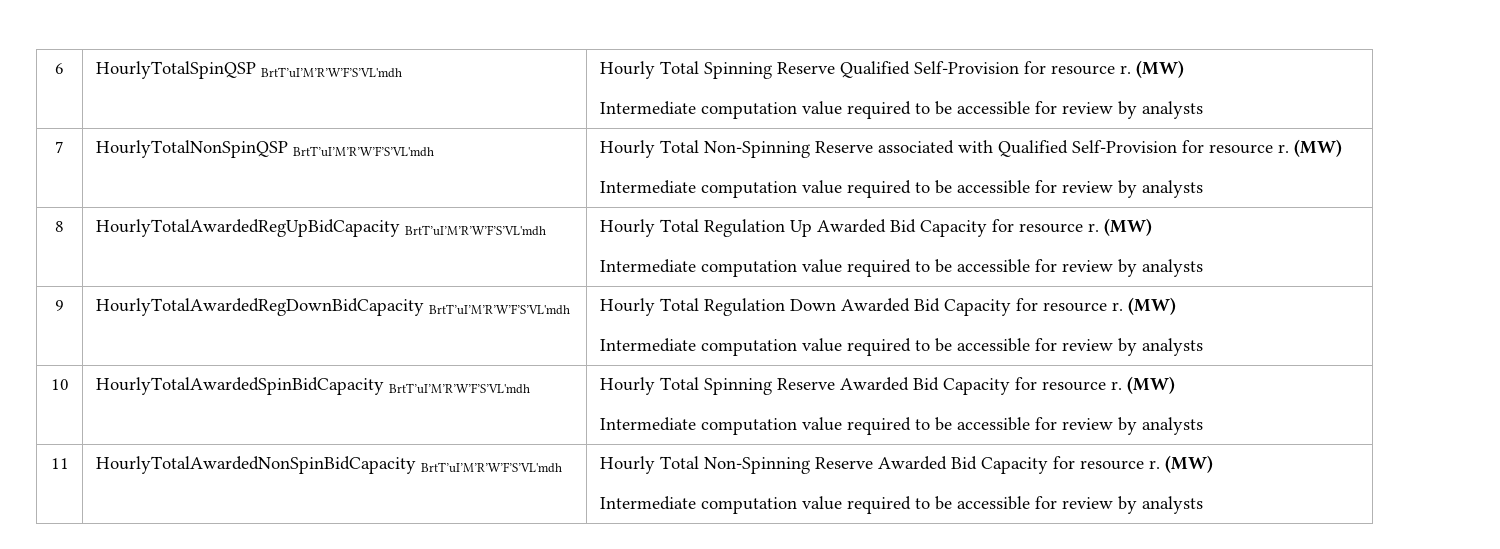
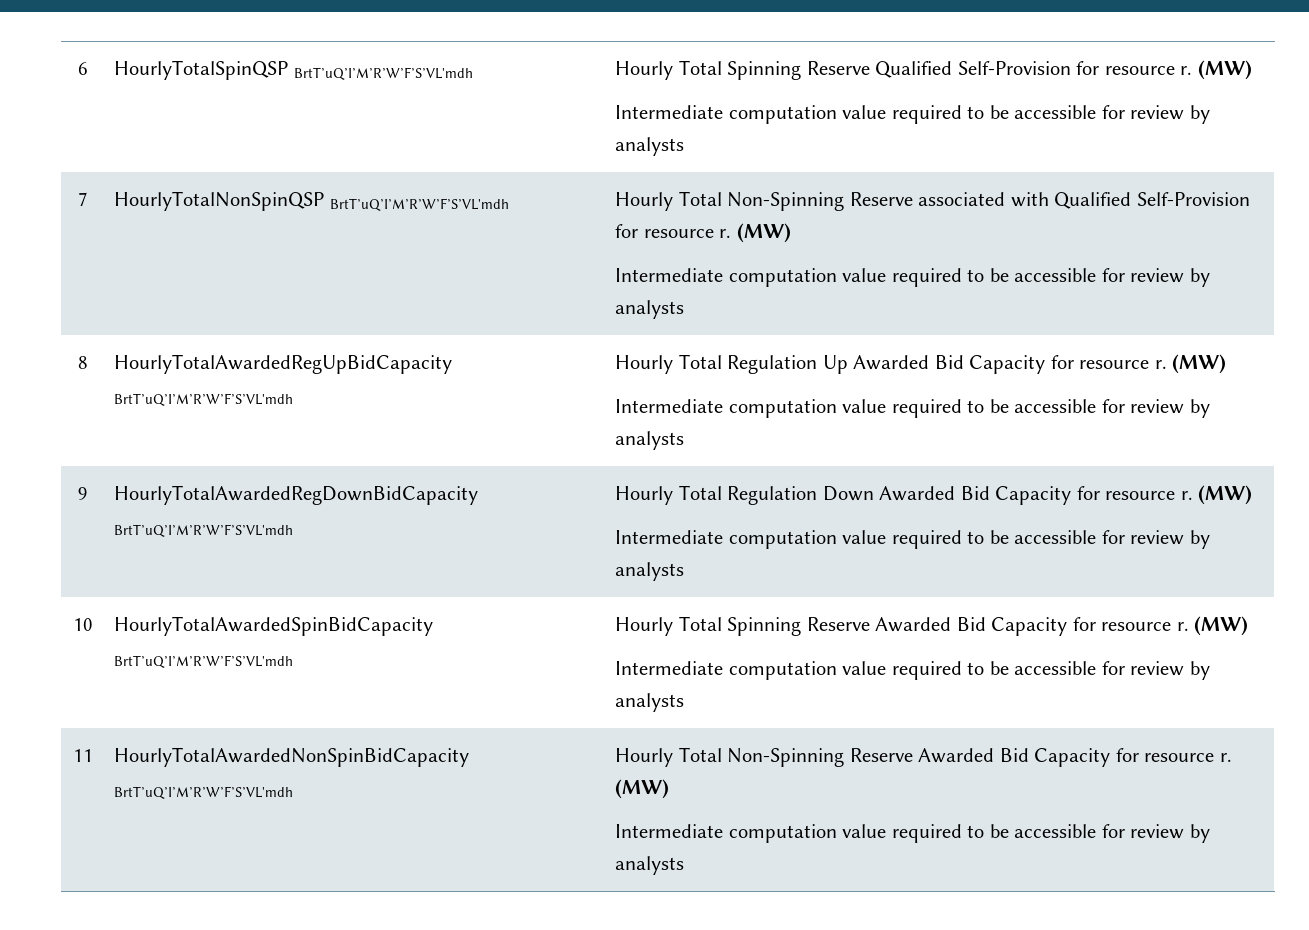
- 6 | HourlyTotalSpinQSP BrtT’uI’M’R’W’F’S’VL'mdh | Hourly Total Spinning Reserve Qualified Self-Provision for resource r. (MW)
+ 6 | HourlyTotalSpinQSP BrtT’uQ’I’M’R’W’F’S’VL'mdh | Hourly Total Spinning Reserve Qualified Self-Provision for resource r. (MW)
- 7 | HourlyTotalNonSpinQSP BrtT’uI’M’R’W’F’S’VL'mdh | Hourly Total Non-Spinning Reserve associated with Qualified Self-Provision for resource r. (MW)
+ 7 | HourlyTotalNonSpinQSP BrtT’uQ’I’M’R’W’F’S’VL'mdh | Hourly Total Non-Spinning Reserve associated with Qualified Self-Provision for resource r. (MW)
- 8 | HourlyTotalAwardedRegUpBidCapacity BrtT’uI’M’R’W’F’S’VL'mdh | Hourly Total Regulation Up Awarded Bid Capacity for resource r. (MW)
+ 8 | HourlyTotalAwardedRegUpBidCapacity BrtT’uQ’I’M’R’W’F’S’VL'mdh | Hourly Total Regulation Up Awarded Bid Capacity for resource r. (MW)
- 9 | HourlyTotalAwardedRegDownBidCapacity BrtT’uI’M’R’W’F’S’VL'mdh | Hourly Total Regulation Down Awarded Bid Capacity for resource r. (MW)
+ 9 | HourlyTotalAwardedRegDownBidCapacity BrtT’uQ’I’M’R’W’F’S’VL'mdh | Hourly Total Regulation Down Awarded Bid Capacity for resource r. (MW)
- 10 | HourlyTotalAwardedSpinBidCapacity BrtT’uI’M’R’W’F’S’VL'mdh | Hourly Total Spinning Reserve Awarded Bid Capacity for resource r. (MW)
+ 10 | HourlyTotalAwardedSpinBidCapacity BrtT’uQ’I’M’R’W’F’S’VL'mdh | Hourly Total Spinning Reserve Awarded Bid Capacity for resource r. (MW)
- 11 | HourlyTotalAwardedNonSpinBidCapacity BrtT’uI’M’R’W’F’S’VL'mdh | Hourly Total Non-Spinning Reserve Awarded Bid Capacity for resource r. (MW)
+ 11 | HourlyTotalAwardedNonSpinBidCapacity BrtT’uQ’I’M’R’W’F’S’VL'mdh | Hourly Total Non-Spinning Reserve Awarded Bid Capacity for resource r. (MW)

